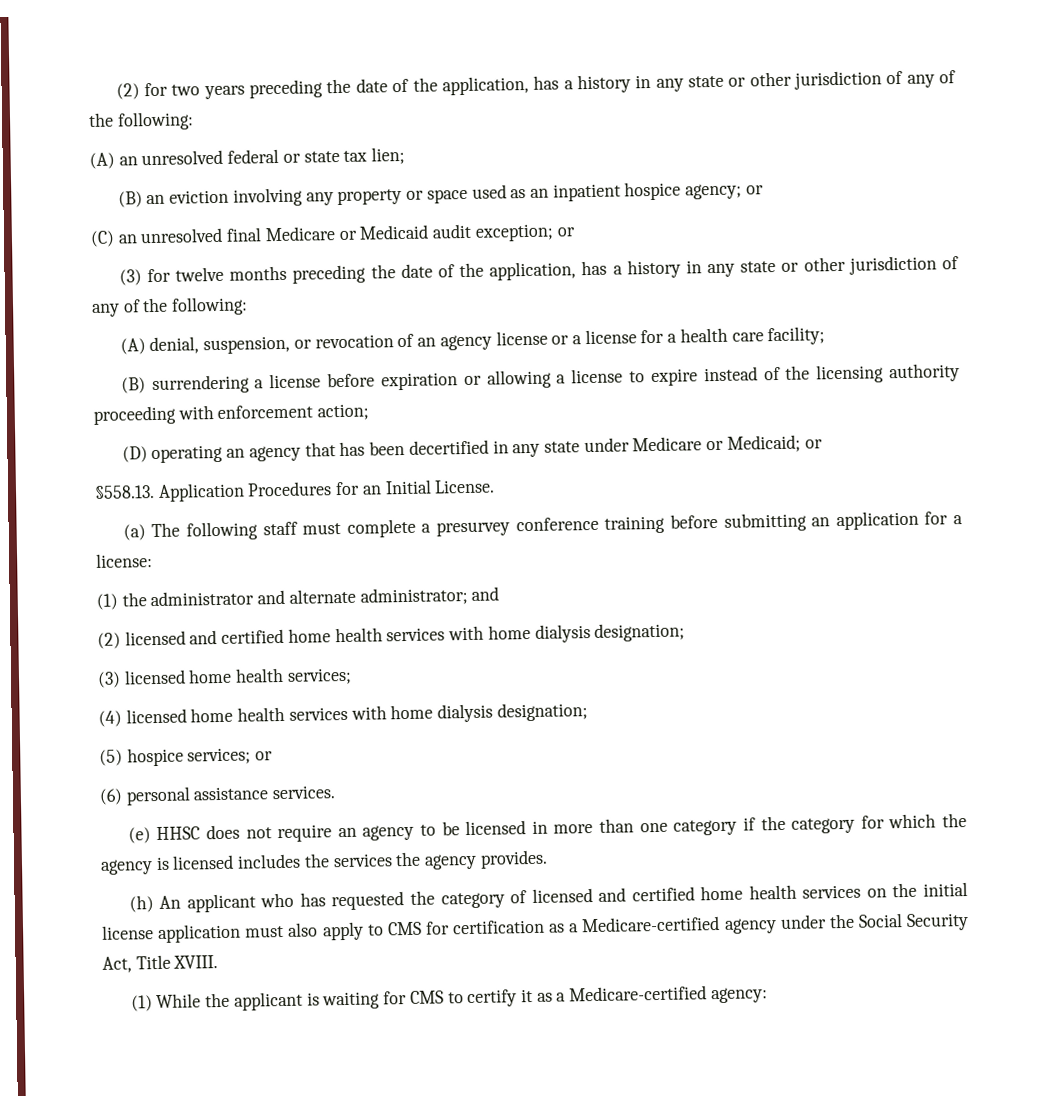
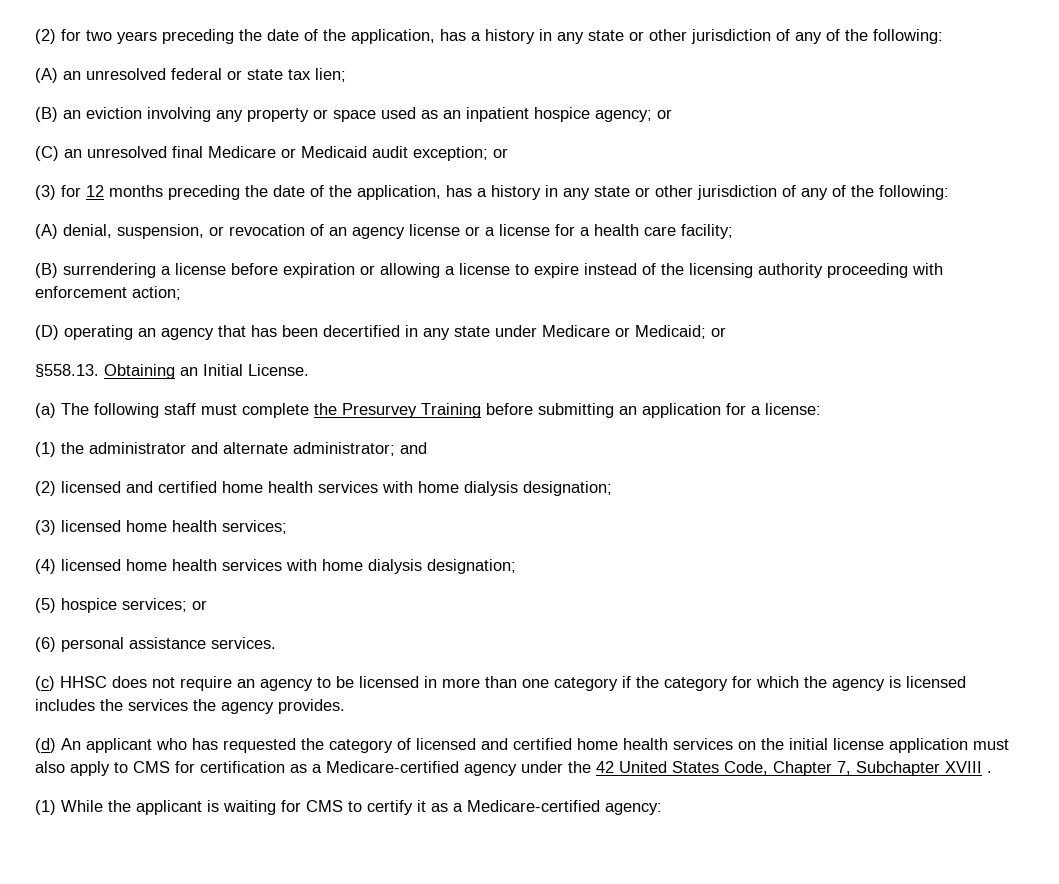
- (3) for twelve months preceding the date of the application, has a history in any state or other jurisdiction of any of the following:
+ (3) for 12 months preceding the date of the application, has a history in any state or other jurisdiction of any of the following:
- §558.13. Application Procedures for an Initial License.
+ §558.13. Obtaining an Initial License.
- (a) The following staff must complete a presurvey conference training before submitting an application for a license:
+ (a) The following staff must complete the Presurvey Training before submitting an application for a license:
- (e) HHSC does not require an agency to be licensed in more than one category if the category for which the agency is licensed includes the services the agency provides.
+ (c) HHSC does not require an agency to be licensed in more than one category if the category for which the agency is licensed includes the services the agency provides.
- (h) An applicant who has requested the category of licensed and certified home health services on the initial license application must also apply to CMS for certification as a Medicare-certified agency under the Social Security Act, Title XVIII.
+ (d) An applicant who has requested the category of licensed and certified home health services on the initial license application must also apply to CMS for certification as a Medicare-certified agency under the 42 United States Code, Chapter 7, Subchapter XVIII .

